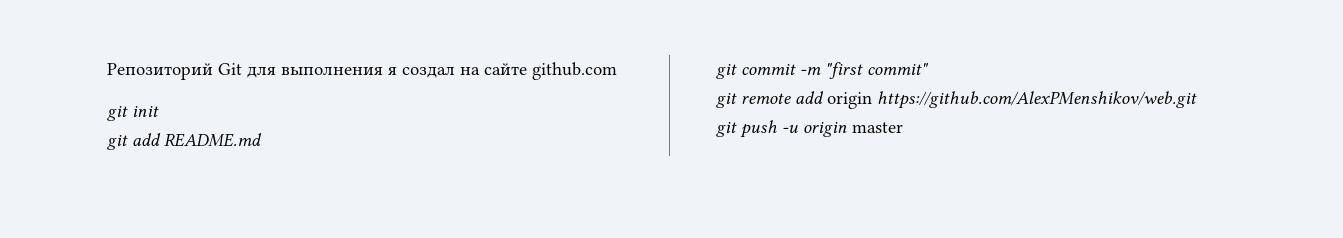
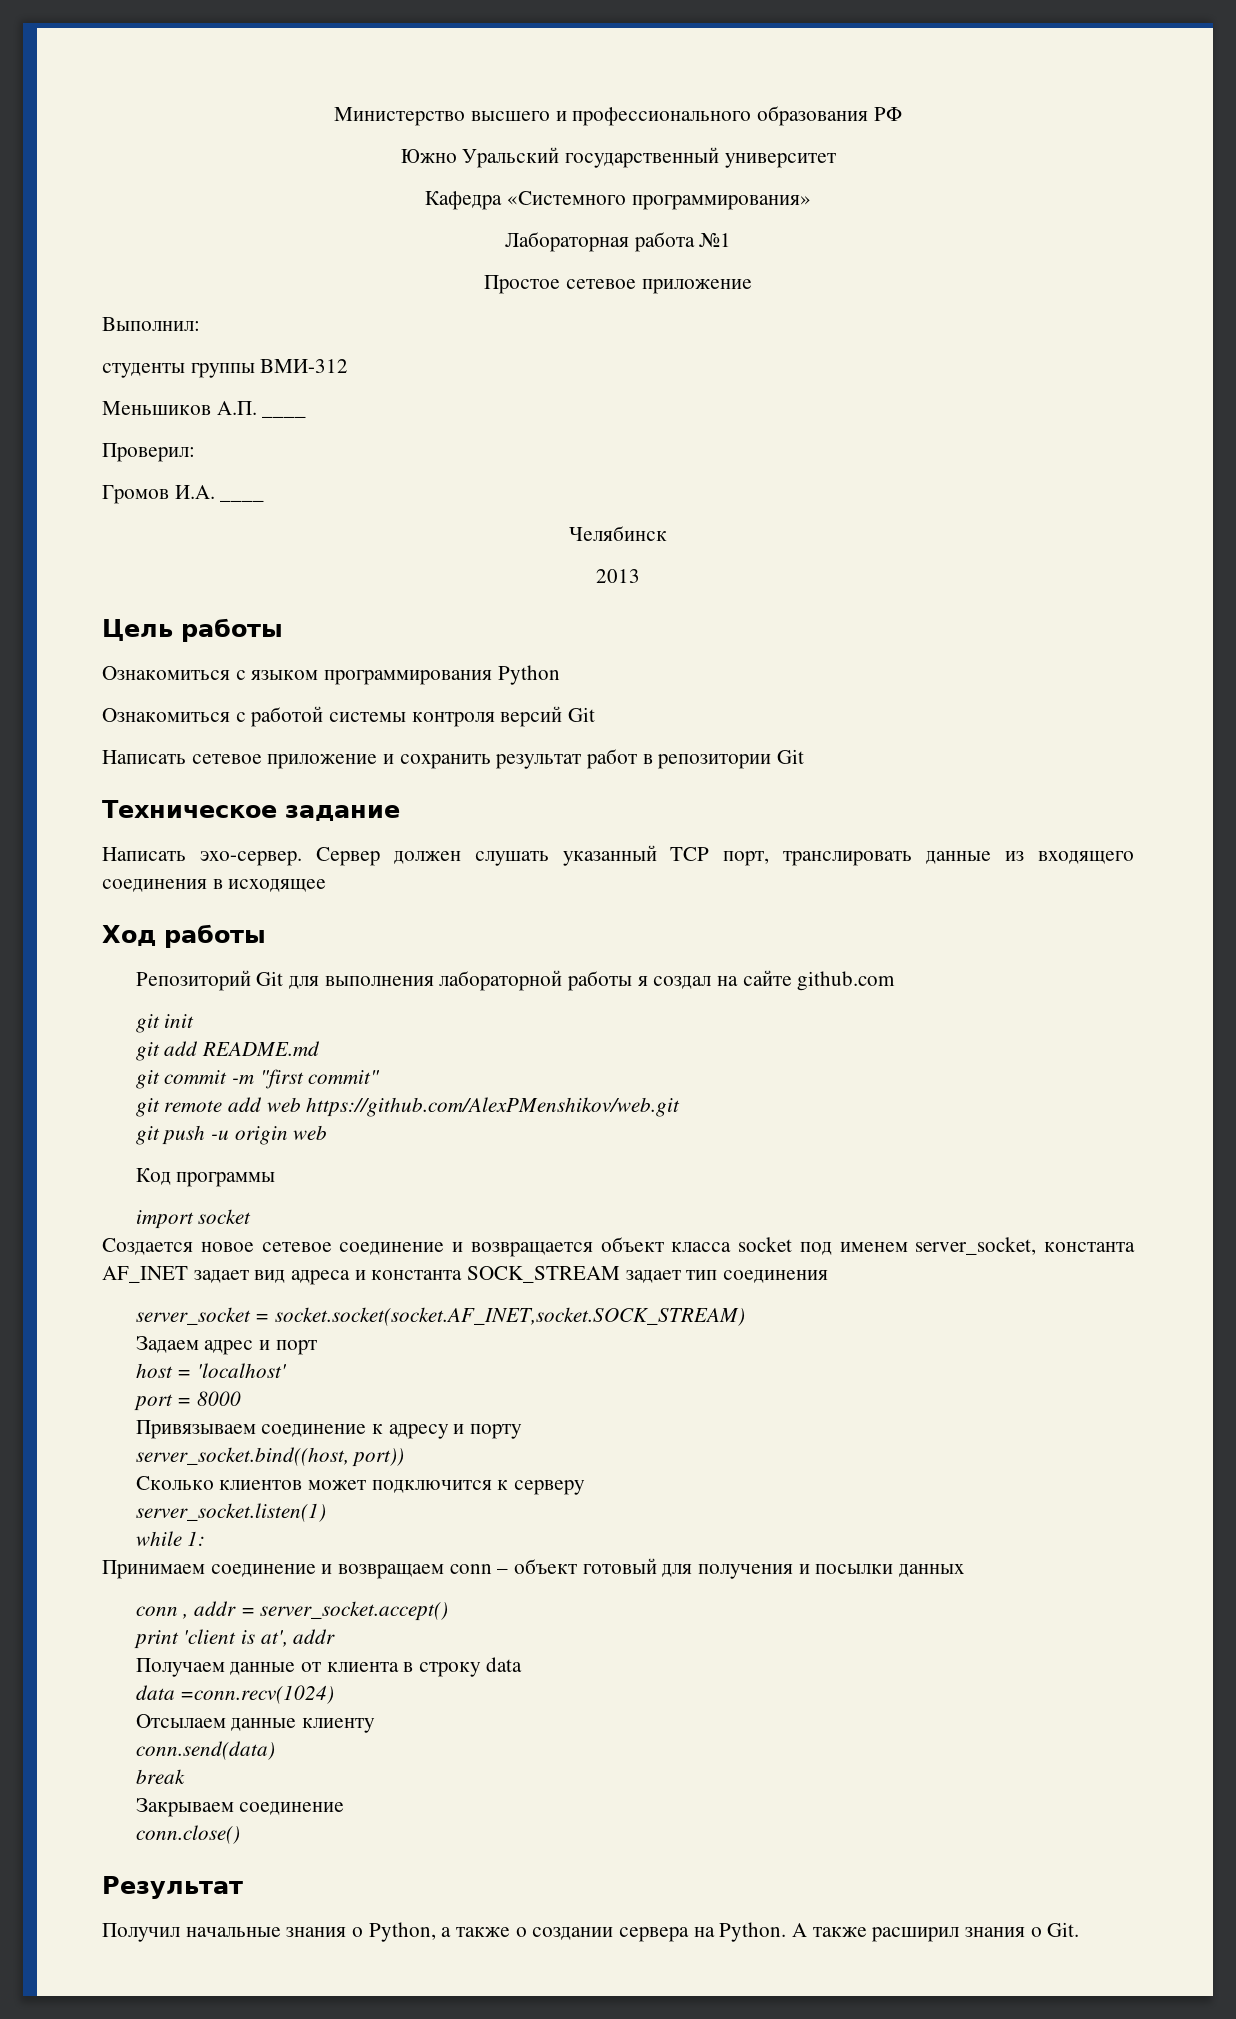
+ Министерство высшего и профессионального образования РФ
+ Южно Уральский государственный университет
+ Кафедра «Системного программирования»
+ Лабораторная работа №1
+ Простое сетевое приложение
+ Выполнил:
+ студенты группы ВМИ-312
+ Меньшиков А.П. ____
+ Проверил:
+ Громов И.А. ____
+ Челябинск
+ 2013
+ Цель работы
+ Ознакомиться с языком программирования Python
+ Ознакомиться с работой системы контроля версий Git
+ Написать сетевое приложение и сохранить результат работ в репозитории Git
+ Техническое задание
+ Написать эхо-сервер. Сервер должен слушать указанный TCP порт, транслировать данные из входящего соединения в исходящее
+ Ход работы
- Репозиторий Git для выполнения я создал на сайте github.com
+ Репозиторий Git для выполнения лабораторной работы я создал на сайте github.com
- git remote add origin https://github.com/AlexPMenshikov/web.git
+ git remote add web https://github.com/AlexPMenshikov/web.git
- git push -u origin master
+ git push -u origin web
+ Код программы
+ import socket
+ Создается новое сетевое соединение и возвращается объект класса socket под именем server_socket, константа AF_INET задает вид адреса и константа SOCK_STREAM задает тип соединения
+ server_socket = socket.socket(socket.AF_INET,socket.SOCK_STREAM)
+ Задаем адрес и порт
+ host = 'localhost'
+ port = 8000
+ Привязываем соединение к адресу и порту
+ server_socket.bind((host, port))
+ Сколько клиентов может подключится к серверу
+ server_socket.listen(1)
+ while 1:
+ Принимаем соединение и возвращаем conn – объект готовый для получения и посылки данных
+ conn , addr = server_socket.accept()
+ print 'client is at', addr
+ Получаем данные от клиента в строку data
+ data =conn.recv(1024)
+ Отсылаем данные клиенту
+ conn.send(data)
+ break
+ Закрываем соединение
+ conn.close()
+ Результат
+ Получил начальные знания о Python, а также о создании сервера на Python. А также расширил знания о Git.

